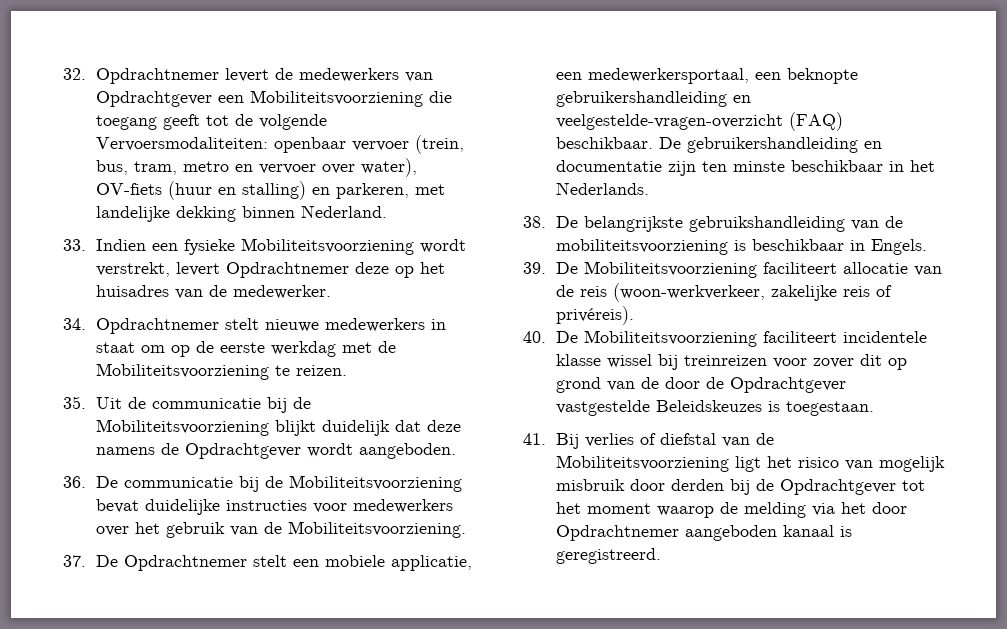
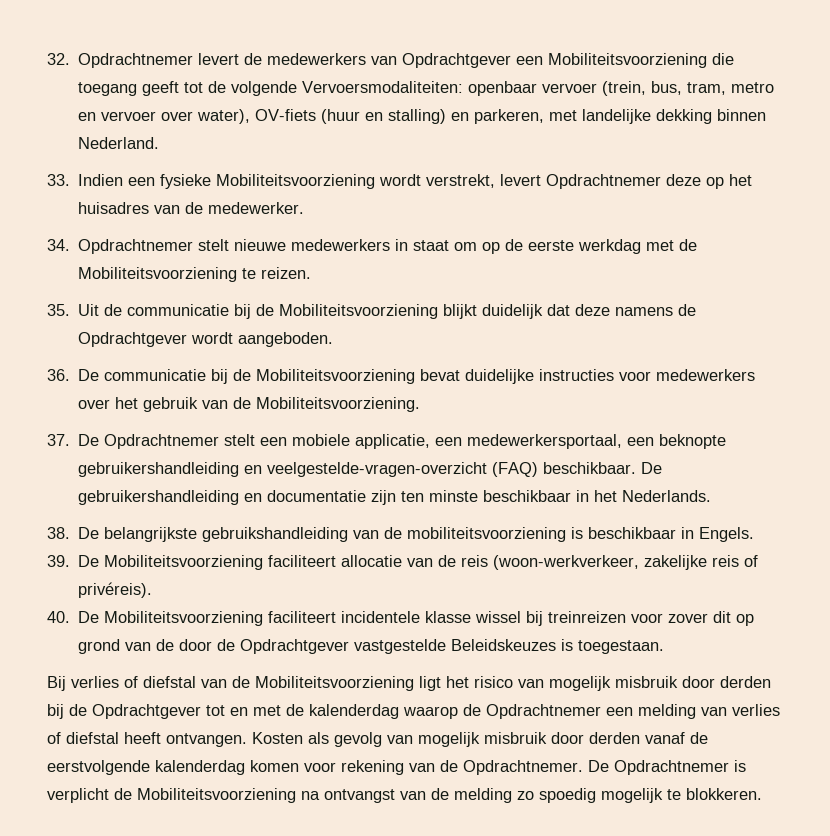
- 41. Bij verlies of diefstal van de Mobiliteitsvoorziening ligt het risico van mogelijk misbruik door derden bij de Opdrachtgever tot het moment waarop de melding via het door Opdrachtnemer aangeboden kanaal is geregistreerd.
+ Bij verlies of diefstal van de Mobiliteitsvoorziening ligt het risico van mogelijk misbruik door derden bij de Opdrachtgever tot en met de kalenderdag waarop de Opdrachtnemer een melding van verlies of diefstal heeft ontvangen. Kosten als gevolg van mogelijk misbruik door derden vanaf de eerstvolgende kalenderdag komen voor rekening van de Opdrachtnemer. De Opdrachtnemer is verplicht de Mobiliteitsvoorziening na ontvangst van de melding zo spoedig mogelijk te blokkeren.

